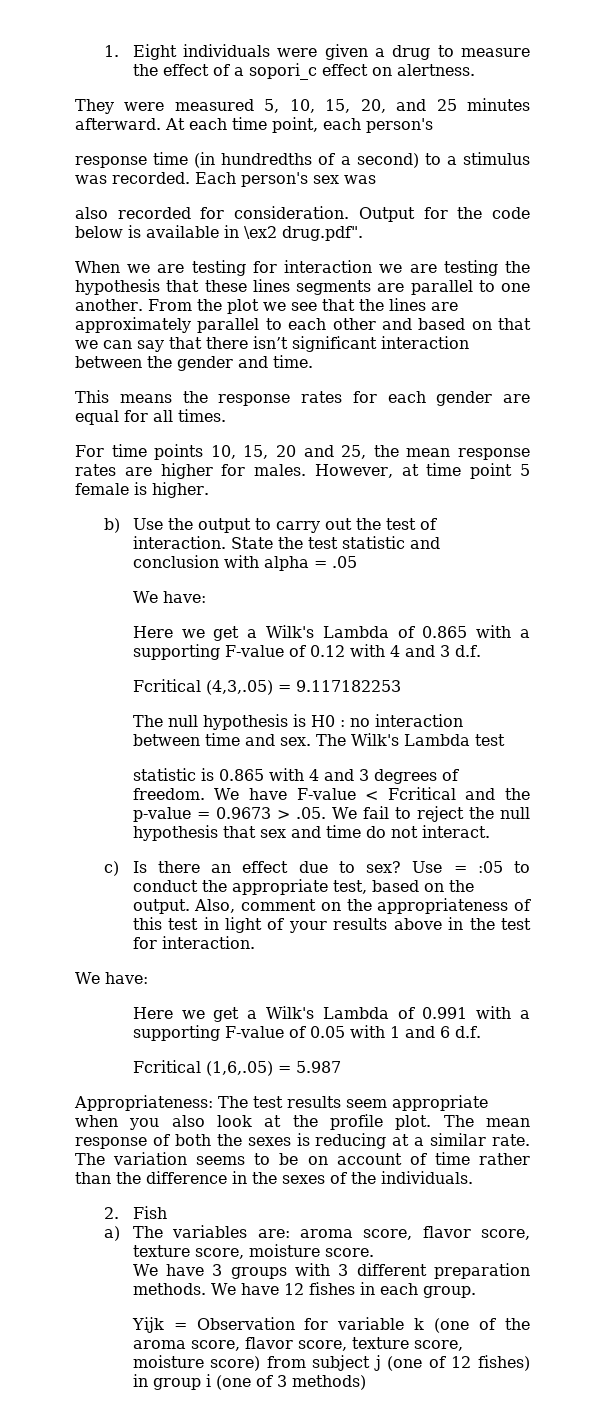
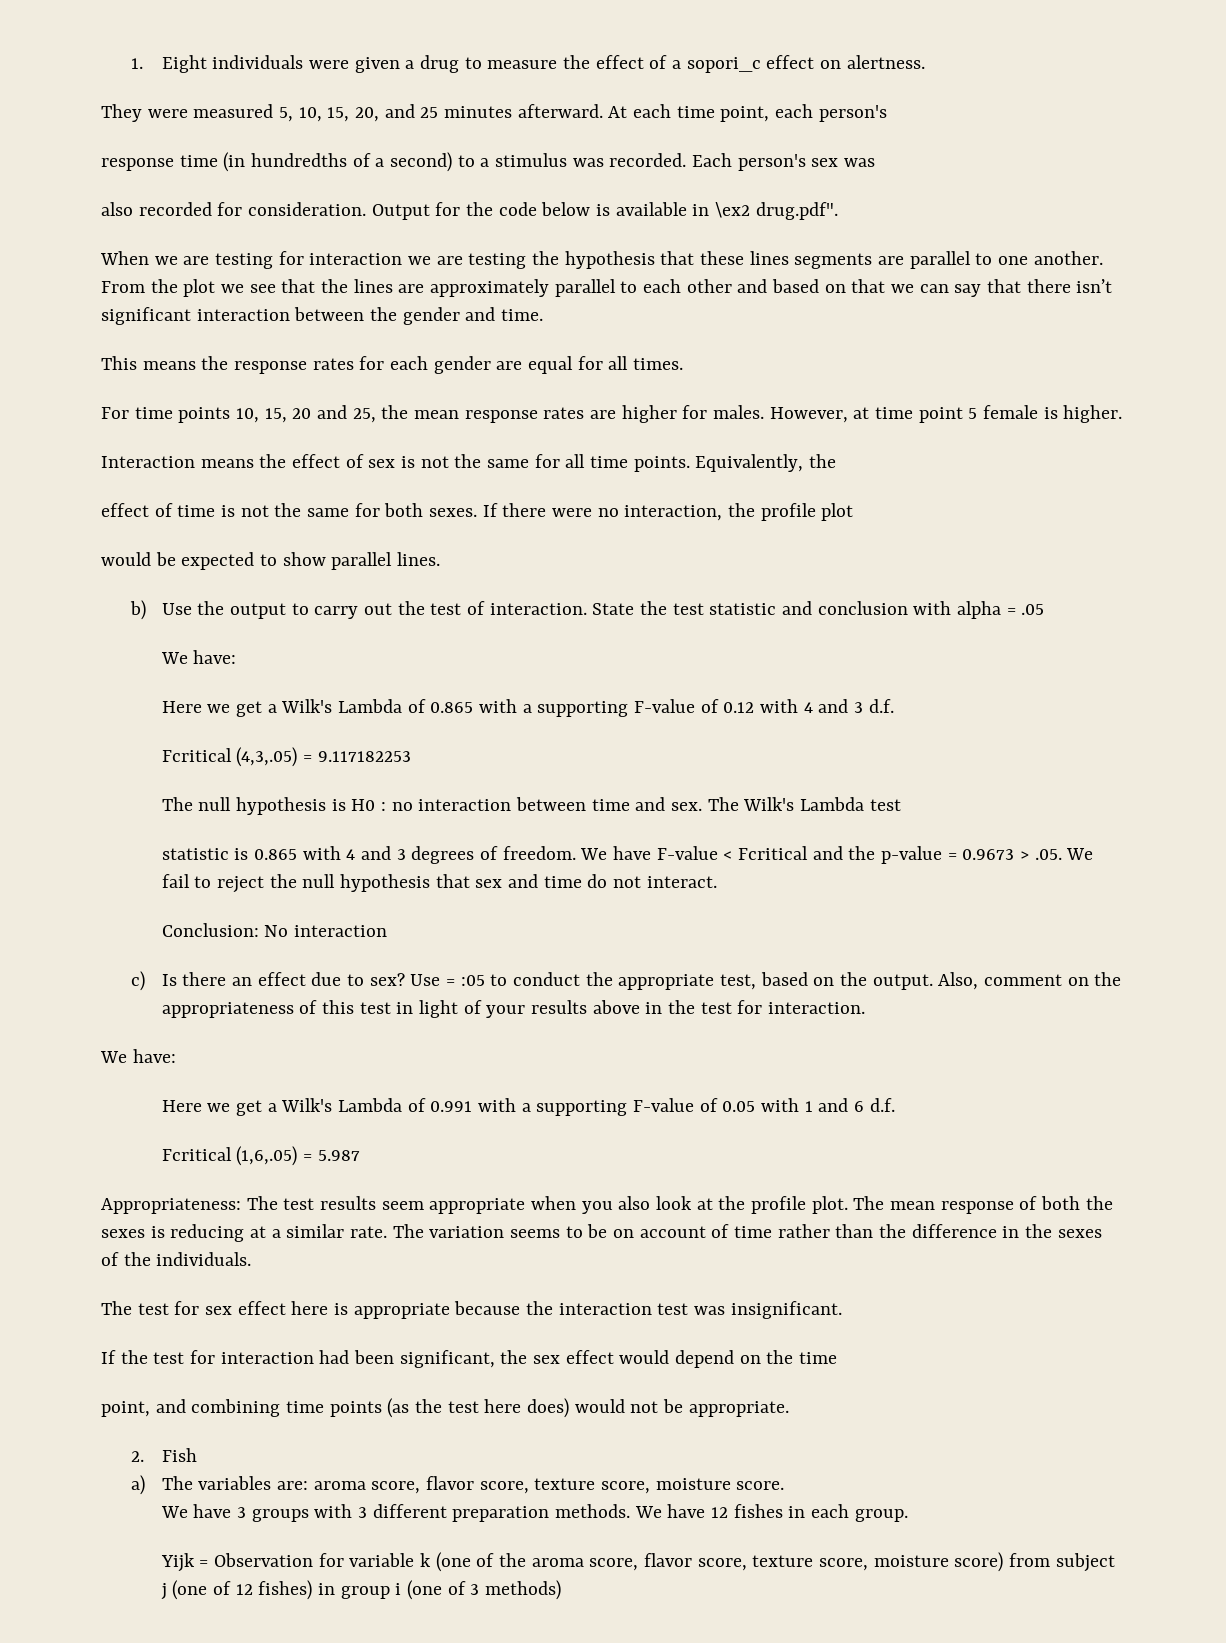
+ Interaction means the effect of sex is not the same for all time points. Equivalently, the
+ effect of time is not the same for both sexes. If there were no interaction, the profile plot
+ would be expected to show parallel lines.
+ Conclusion: No interaction
+ The test for sex effect here is appropriate because the interaction test was insignificant.
+ If the test for interaction had been significant, the sex effect would depend on the time
+ point, and combining time points (as the test here does) would not be appropriate.

